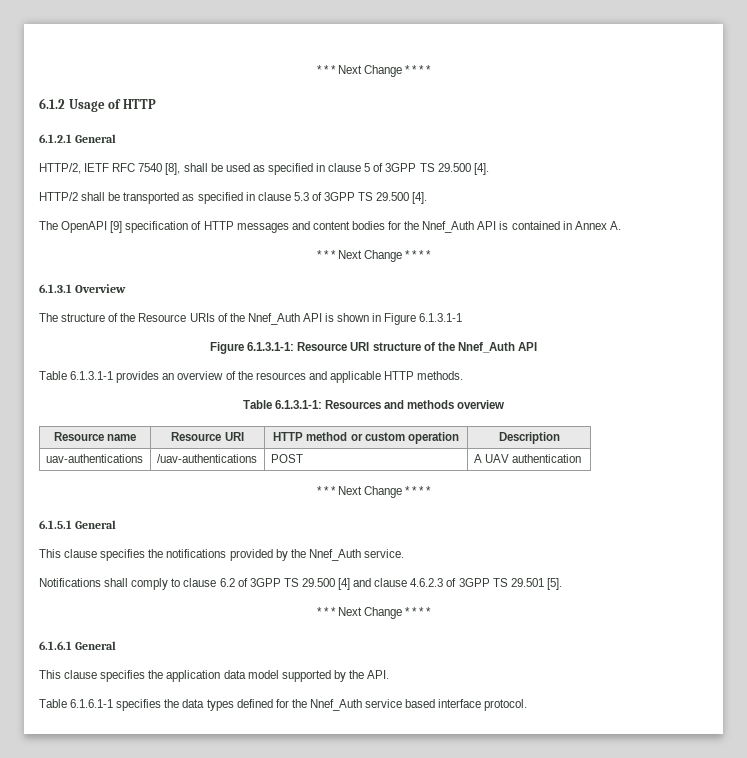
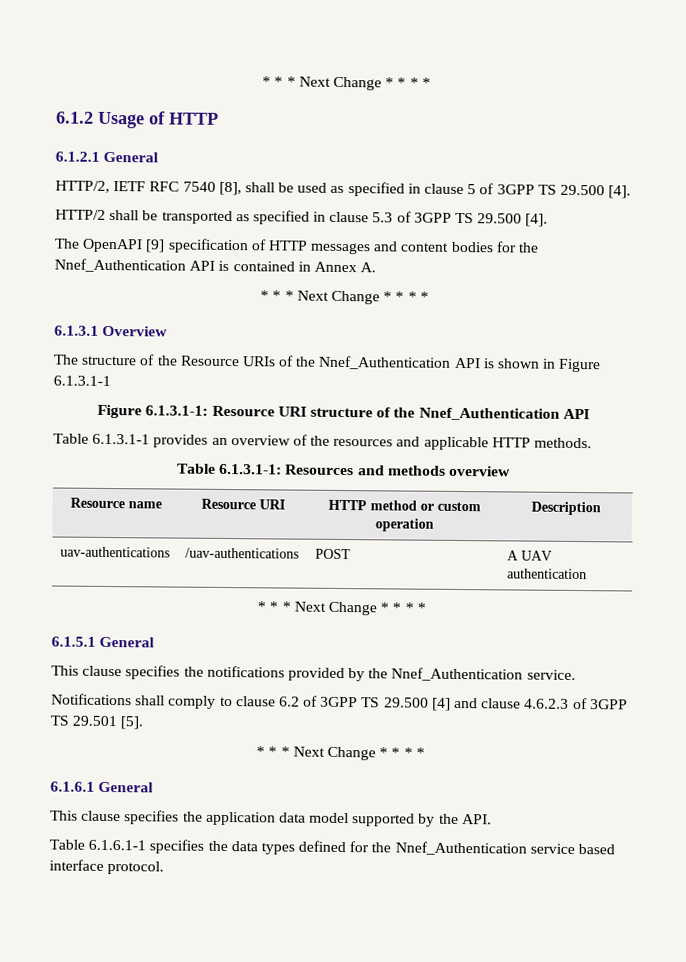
- The OpenAPI [9] specification of HTTP messages and content bodies for the Nnef_Auth API is contained in Annex A.
+ The OpenAPI [9] specification of HTTP messages and content bodies for the Nnef_Authentication API is contained in Annex A.
- The structure of the Resource URIs of the Nnef_Auth API is shown in Figure 6.1.3.1-1
+ The structure of the Resource URIs of the Nnef_Authentication API is shown in Figure 6.1.3.1-1
- Figure 6.1.3.1-1: Resource URI structure of the Nnef_Auth API
+ Figure 6.1.3.1-1: Resource URI structure of the Nnef_Authentication API
- This clause specifies the notifications provided by the Nnef_Auth service.
+ This clause specifies the notifications provided by the Nnef_Authentication service.
- Table 6.1.6.1-1 specifies the data types defined for the Nnef_Auth service based interface protocol.
+ Table 6.1.6.1-1 specifies the data types defined for the Nnef_Authentication service based interface protocol.

